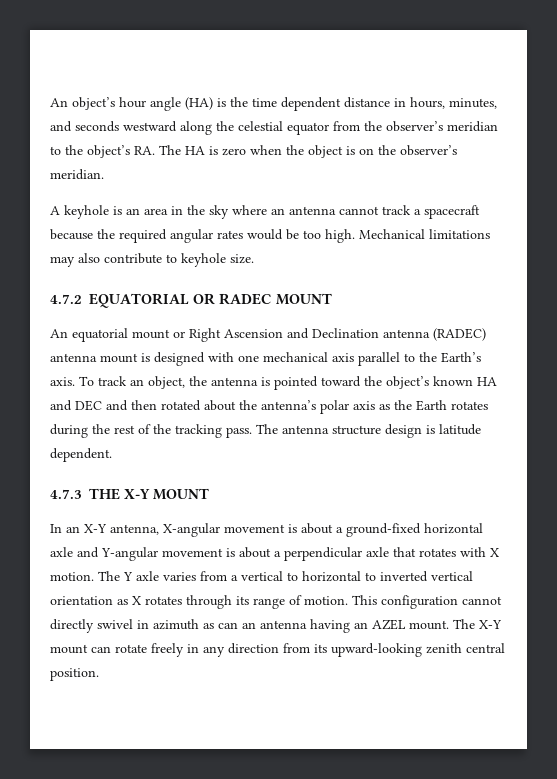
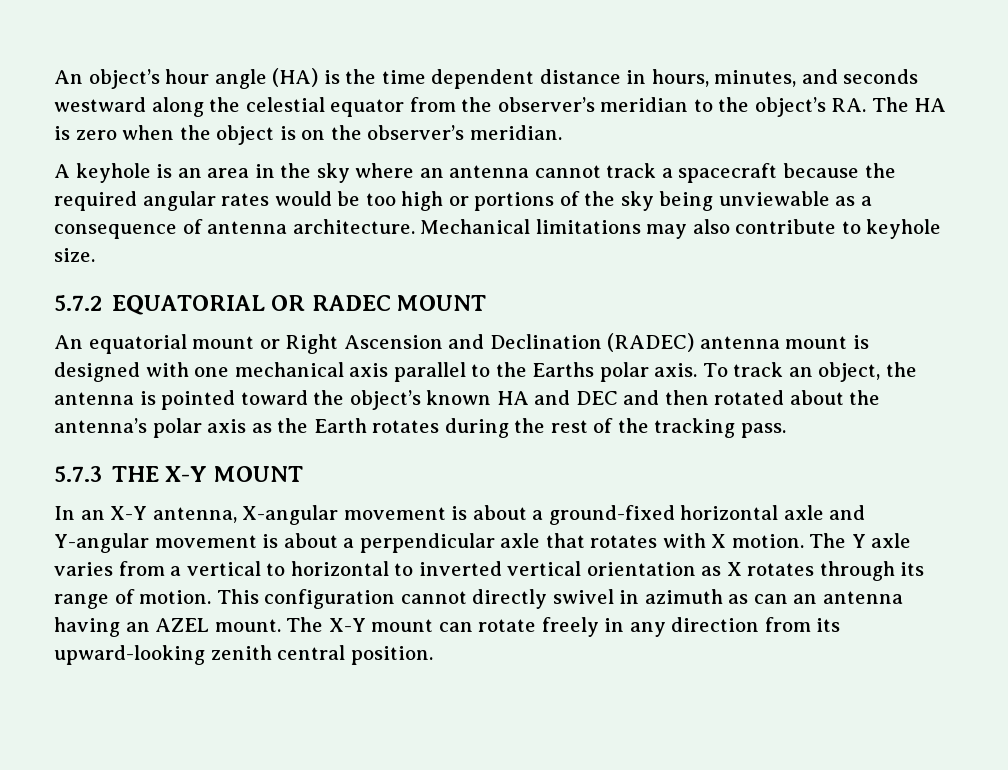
- A keyhole is an area in the sky where an antenna cannot track a spacecraft because the required angular rates would be too high.
+ A keyhole is an area in the sky where an antenna cannot track a spacecraft because the required angular rates would be too high or portions of the sky being unviewable as a consequence of antenna architecture.
- 4.7.2 EQUATORIAL OR RADEC MOUNT
+ 5.7.2 EQUATORIAL OR RADEC MOUNT
- An equatorial mount or Right Ascension and Declination antenna (RADEC) antenna mount is designed with one mechanical axis parallel to the Earth’s axis.
+ An equatorial mount or Right Ascension and Declination (RADEC) antenna mount is designed with one mechanical axis parallel to the Earths polar axis.
- To track an object, the antenna is pointed toward the object’s known HA and DEC and then rotated about the antenna’s polar axis as the Earth rotates during the rest of the tracking pass. The antenna structure design is latitude dependent.
- 4.7.3 THE X-Y MOUNT
+ To track an object, the antenna is pointed toward the object’s known HA and DEC and then rotated about the antenna’s polar axis as the Earth rotates during the rest of the tracking pass.
+ 5.7.3 THE X-Y MOUNT

